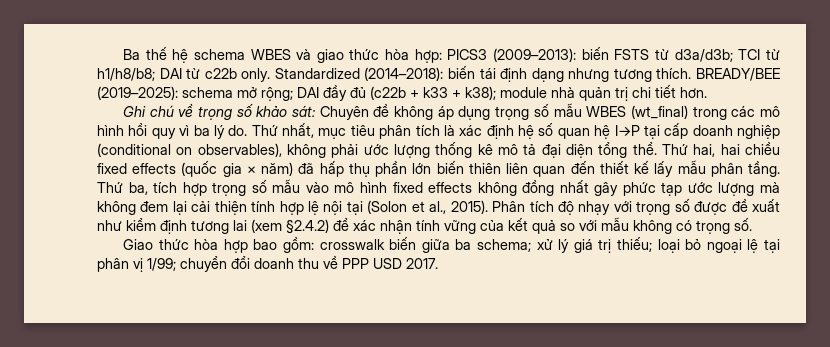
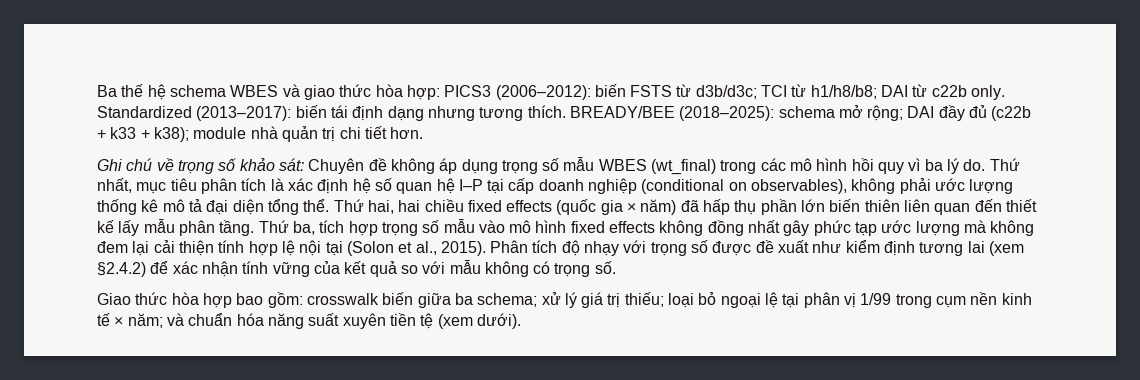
- Ba thế hệ schema WBES và giao thức hòa hợp: PICS3 (2009–2013): biến FSTS từ d3a/d3b; TCI từ h1/h8/b8; DAI từ c22b only.
+ Ba thế hệ schema WBES và giao thức hòa hợp: PICS3 (2006–2012): biến FSTS từ d3b/d3c; TCI từ h1/h8/b8; DAI từ c22b only.
- Standardized (2014–2018): biến tái định dạng nhưng tương thích.
+ Standardized (2013–2017): biến tái định dạng nhưng tương thích.
- BREADY/BEE (2019–2025): schema mở rộng; DAI đầy đủ (c22b + k33 + k38); module nhà quản trị chi tiết hơn.
+ BREADY/BEE (2018–2025): schema mở rộng; DAI đầy đủ (c22b + k33 + k38); module nhà quản trị chi tiết hơn.
- Thứ nhất, mục tiêu phân tích là xác định hệ số quan hệ I→P tại cấp doanh nghiệp (conditional on observables), không phải ước lượng thống kê mô tả đại diện tổng thể.
+ Thứ nhất, mục tiêu phân tích là xác định hệ số quan hệ I–P tại cấp doanh nghiệp (conditional on observables), không phải ước lượng thống kê mô tả đại diện tổng thể.
- Giao thức hòa hợp bao gồm: crosswalk biến giữa ba schema; xử lý giá trị thiếu; loại bỏ ngoại lệ tại phân vị 1/99; chuyển đổi doanh thu về PPP USD 2017.
+ Giao thức hòa hợp bao gồm: crosswalk biến giữa ba schema; xử lý giá trị thiếu; loại bỏ ngoại lệ tại phân vị 1/99 trong cụm nền kinh tế × năm; và chuẩn hóa năng suất xuyên tiền tệ (xem dưới).

